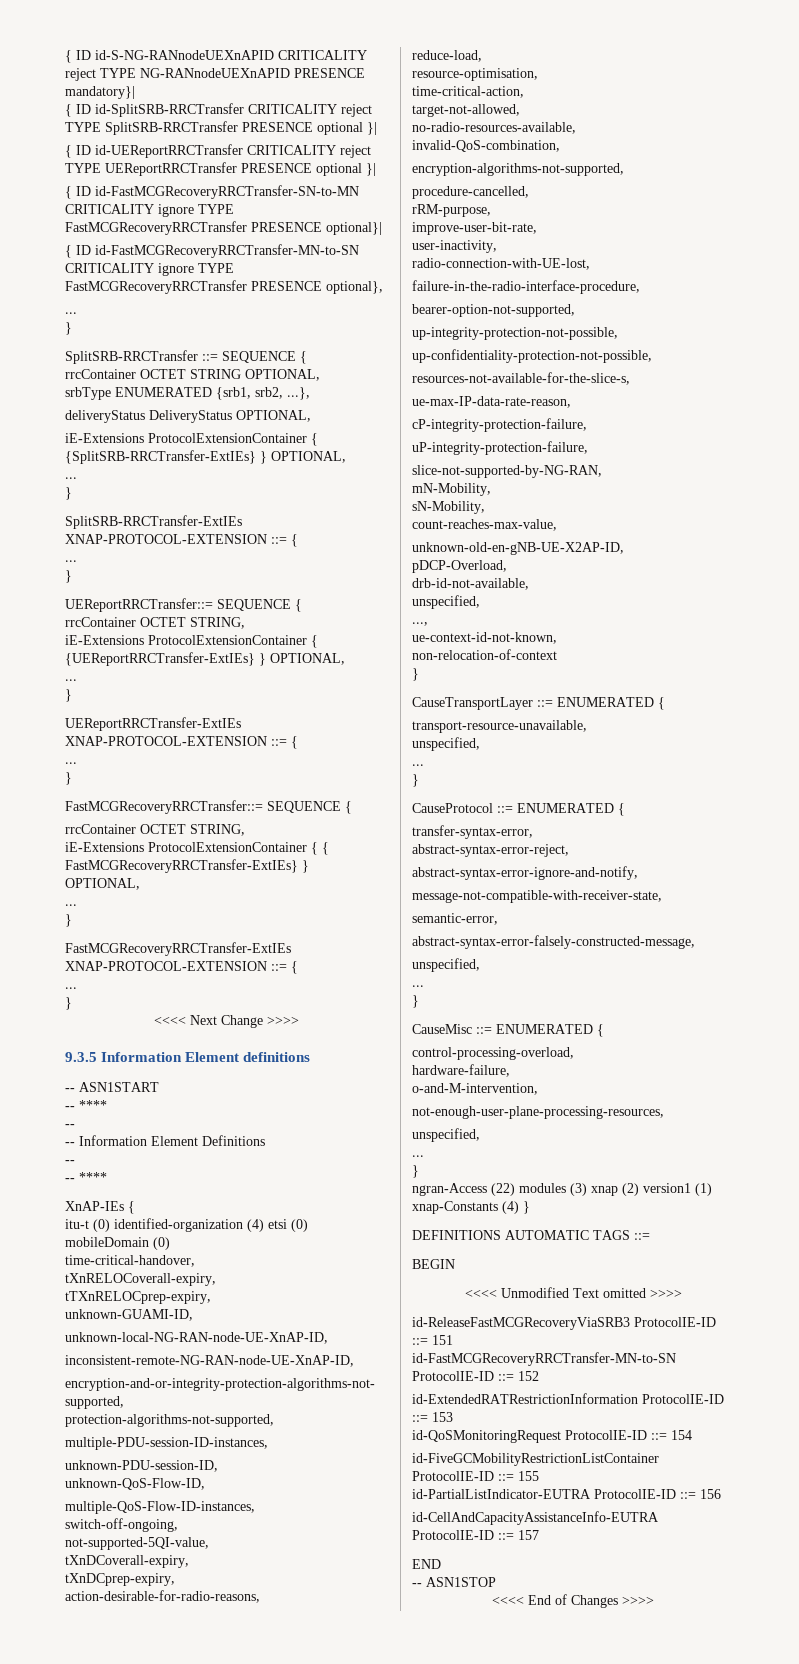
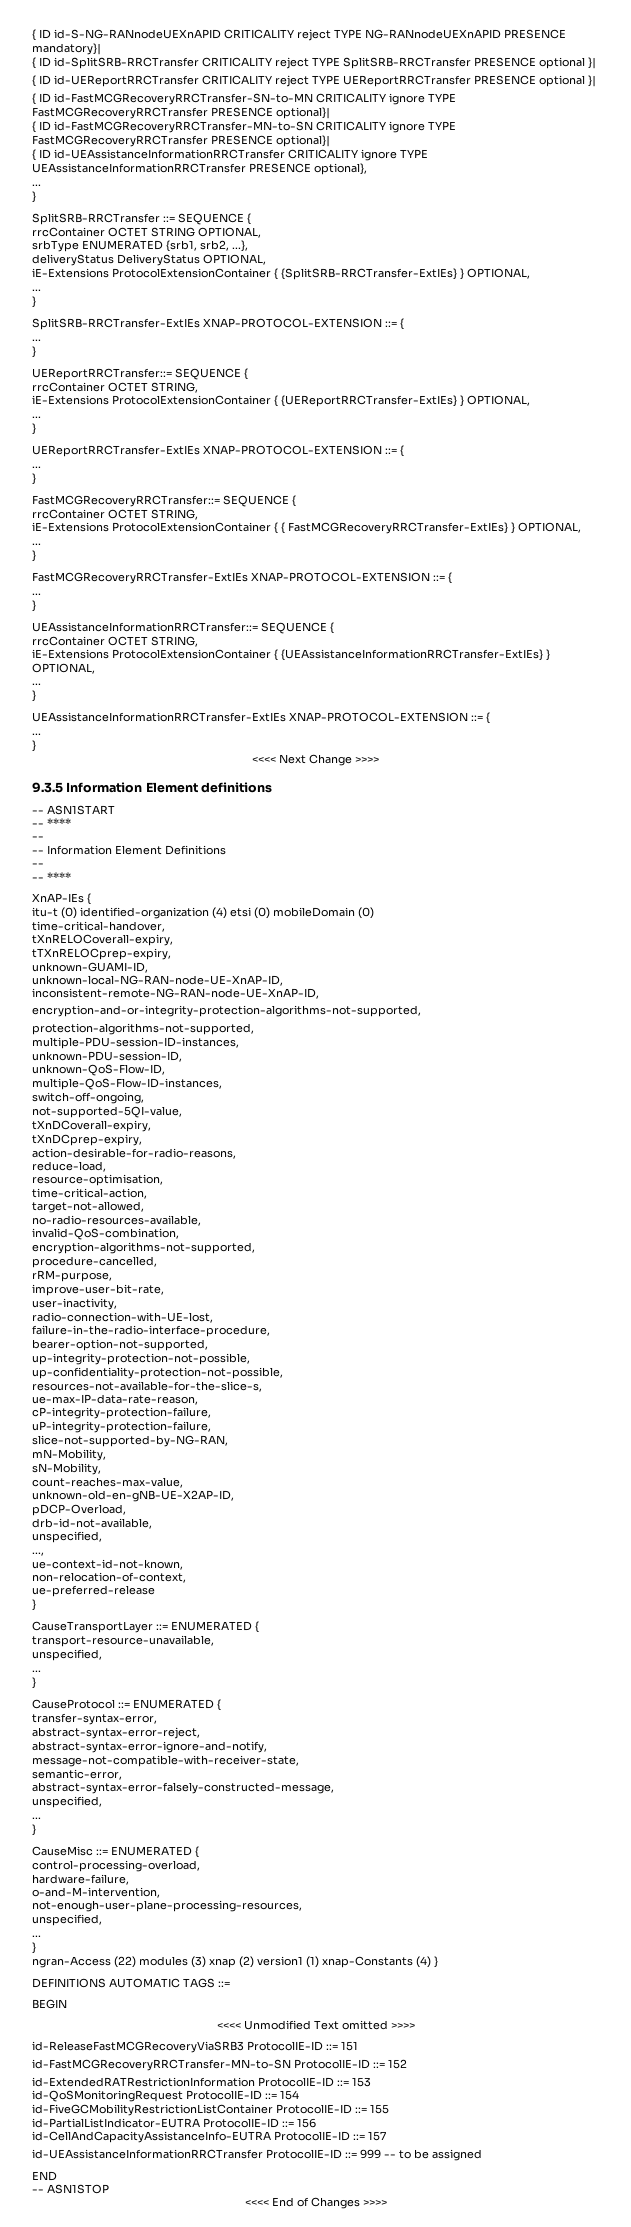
- { ID id-FastMCGRecoveryRRCTransfer-MN-to-SN CRITICALITY ignore TYPE FastMCGRecoveryRRCTransfer PRESENCE optional},
+ { ID id-FastMCGRecoveryRRCTransfer-MN-to-SN CRITICALITY ignore TYPE FastMCGRecoveryRRCTransfer PRESENCE optional}|
+ { ID id-UEAssistanceInformationRRCTransfer CRITICALITY ignore TYPE UEAssistanceInformationRRCTransfer PRESENCE optional},
+ UEAssistanceInformationRRCTransfer::= SEQUENCE {
+ rrcContainer OCTET STRING,
+ iE-Extensions ProtocolExtensionContainer { {UEAssistanceInformationRRCTransfer-ExtIEs} } OPTIONAL,
+ ...
+ }
+ UEAssistanceInformationRRCTransfer-ExtIEs XNAP-PROTOCOL-EXTENSION ::= {
+ ...
+ }
- non-relocation-of-context
+ non-relocation-of-context,
+ ue-preferred-release
+ id-UEAssistanceInformationRRCTransfer ProtocolIE-ID ::= 999 -- to be assigned

